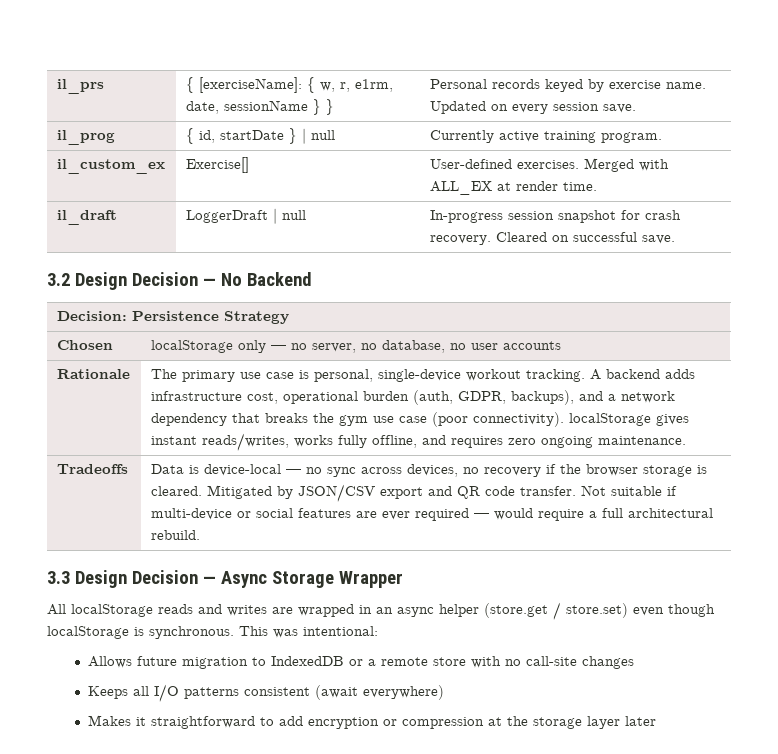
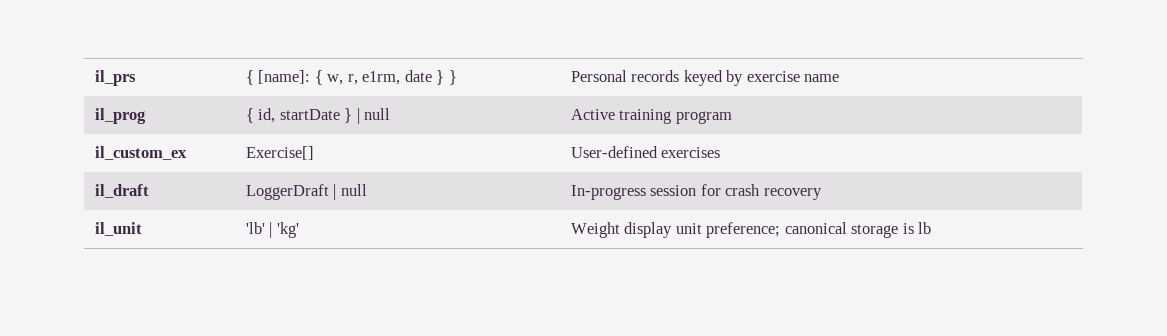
- il_prs | { [exerciseName]: { w, r, e1rm, date, sessionName } } | Personal records keyed by exercise name. Updated on every session save.
+ il_prs | { [name]: { w, r, e1rm, date } } | Personal records keyed by exercise name
- il_prog | { id, startDate } | null | Currently active training program.
+ il_prog | { id, startDate } | null | Active training program
- il_custom_ex | Exercise[] | User-defined exercises. Merged with ALL_EX at render time.
+ il_custom_ex | Exercise[] | User-defined exercises
- il_draft | LoggerDraft | null | In-progress session snapshot for crash recovery. Cleared on successful save.
- 3.2 Design Decision — No Backend
- Decision: Persistence Strategy
- Chosen | localStorage only — no server, no database, no user accounts
- Rationale | The primary use case is personal, single-device workout tracking. A backend adds infrastructure cost, operational burden (auth, GDPR, backups), and a network dependency that breaks the gym use case (poor connectivity). localStorage gives instant reads/writes, works fully offline, and requires zero ongoing maintenance.
- Tradeoffs | Data is device-local — no sync across devices, no recovery if the browser storage is cleared. Mitigated by JSON/CSV export and QR code transfer. Not suitable if multi-device or social features are ever required — would require a full architectural rebuild.
- 3.3 Design Decision — Async Storage Wrapper
- All localStorage reads and writes are wrapped in an async helper (store.get / store.set) even though localStorage is synchronous. This was intentional:
- Allows future migration to IndexedDB or a remote store with no call-site changes
- Keeps all I/O patterns consistent (await everywhere)
- Makes it straightforward to add encryption or compression at the storage layer later
+ il_draft | LoggerDraft | null | In-progress session for crash recovery
+ il_unit | 'lb' | 'kg' | Weight display unit preference; canonical storage is lb

